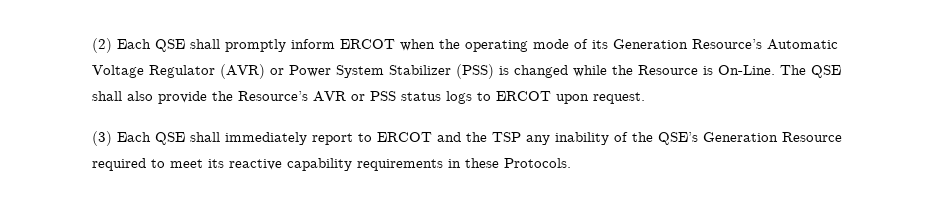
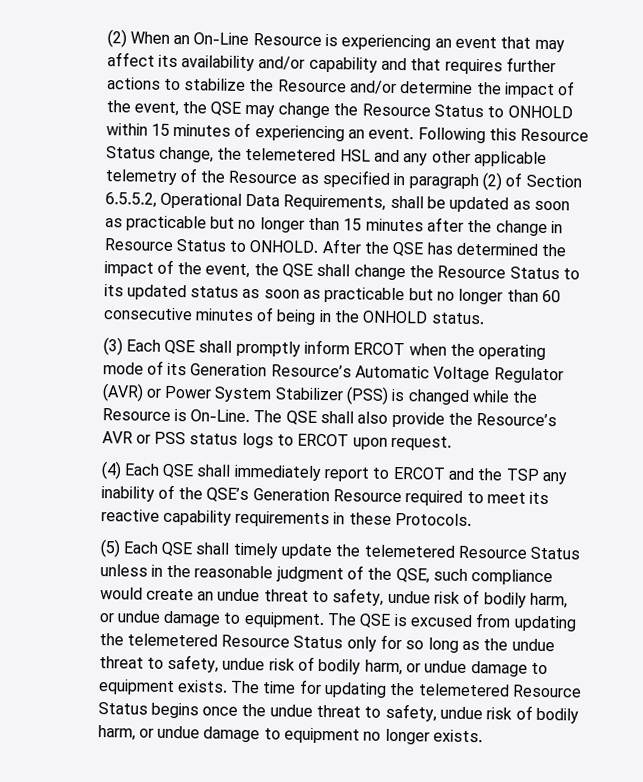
- (2) Each QSE shall promptly inform ERCOT when the operating mode of its Generation Resource’s Automatic Voltage Regulator (AVR) or Power System Stabilizer (PSS) is changed while the Resource is On-Line.
+ (2) When an On-Line Resource is experiencing an event that may affect its availability and/or capability and that requires further actions to stabilize the Resource and/or determine the impact of the event, the QSE may change the Resource Status to ONHOLD within 15 minutes of experiencing an event. Following this Resource Status change, the telemetered HSL and any other applicable telemetry of the Resource as specified in paragraph (2) of Section 6.5.5.2, Operational Data Requirements, shall be updated as soon as practicable but no longer than 15 minutes after the change in Resource Status to ONHOLD. After the QSE has determined the impact of the event, the QSE shall change the Resource Status to its updated status as soon as practicable but no longer than 60 consecutive minutes of being in the ONHOLD status.
+ (3) Each QSE shall promptly inform ERCOT when the operating mode of its Generation Resource’s Automatic Voltage Regulator (AVR) or Power System Stabilizer (PSS) is changed while the Resource is On-Line.
- (3) Each QSE shall immediately report to ERCOT and the TSP any inability of the QSE’s Generation Resource required to meet its reactive capability requirements in these Protocols.
+ (4) Each QSE shall immediately report to ERCOT and the TSP any inability of the QSE’s Generation Resource required to meet its reactive capability requirements in these Protocols.
+ (5) Each QSE shall timely update the telemetered Resource Status unless in the reasonable judgment of the QSE, such compliance would create an undue threat to safety, undue risk of bodily harm, or undue damage to equipment. The QSE is excused from updating the telemetered Resource Status only for so long as the undue threat to safety, undue risk of bodily harm, or undue damage to equipment exists. The time for updating the telemetered Resource Status begins once the undue threat to safety, undue risk of bodily harm, or undue damage to equipment no longer exists.

